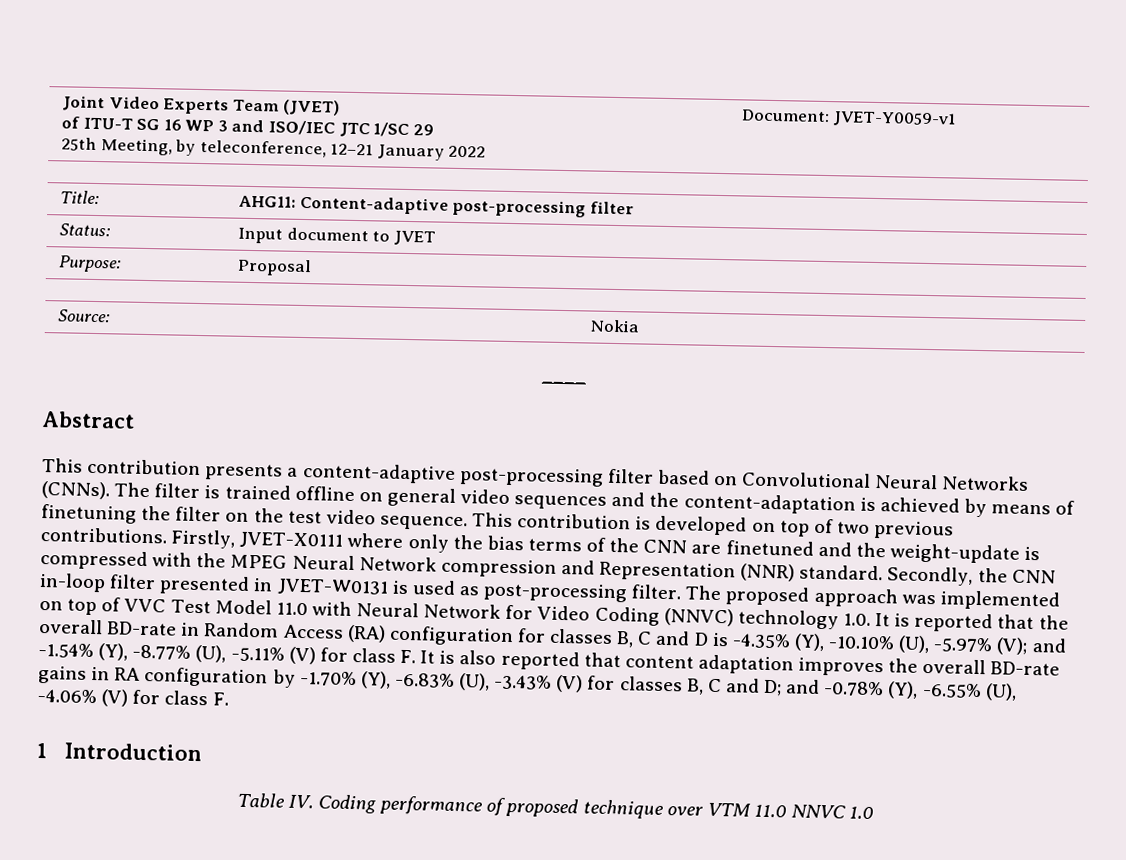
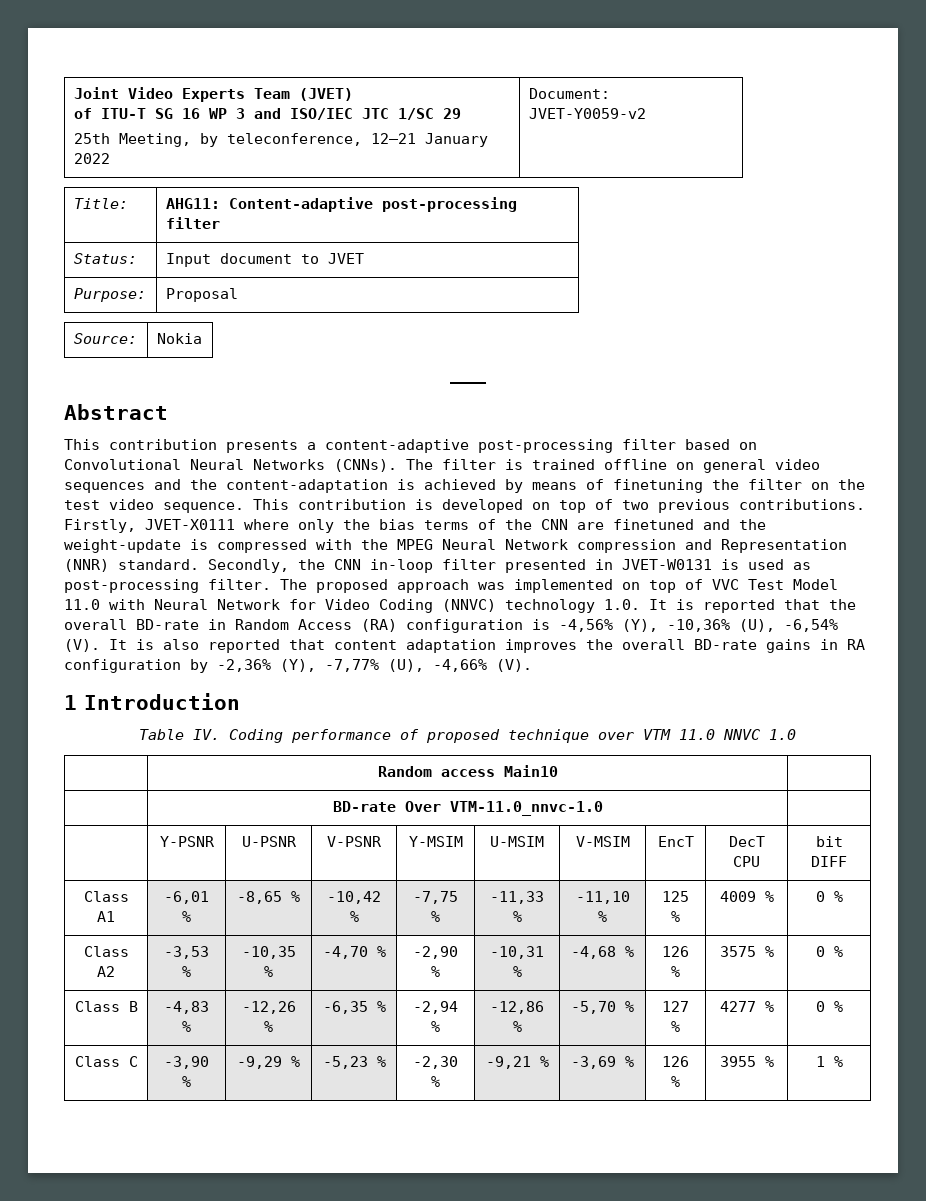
  Joint Video Experts Team (JVET)
  of ITU-T SG 16 WP 3 and ISO/IEC JTC 1/SC 29
- 25th Meeting, by teleconference, 12–21 January 2022 | Document: JVET-Y0059-v1
+ 25th Meeting, by teleconference, 12–21 January 2022 | Document: JVET-Y0059-v2
- The proposed approach was implemented on top of VVC Test Model 11.0 with Neural Network for Video Coding (NNVC) technology 1.0. It is reported that the overall BD-rate in Random Access (RA) configuration for classes B, C and D is -4.35% (Y), -10.10% (U), -5.97% (V); and -1.54% (Y), -8.77% (U), -5.11% (V) for class F. It is also reported that content adaptation improves the overall BD-rate gains in RA configuration by -1.70% (Y), -6.83% (U), -3.43% (V) for classes B, C and D; and -0.78% (Y), -6.55% (U), -4.06% (V) for class F.
+ The proposed approach was implemented on top of VVC Test Model 11.0 with Neural Network for Video Coding (NNVC) technology 1.0. It is reported that the overall BD-rate in Random Access (RA) configuration is -4,56% (Y), -10,36% (U), -6,54% (V). It is also reported that content adaptation improves the overall BD-rate gains in RA configuration by -2,36% (Y), -7,77% (U), -4,66% (V).
+ | Random access Main10 |
+ | BD-rate Over VTM-11.0_nnvc-1.0 |
+ | Y-PSNR | U-PSNR | V-PSNR | Y-MSIM | U-MSIM | V-MSIM | EncT | DecT CPU | bit DIFF
+ Class A1 | -6,01 % | -8,65 % | -10,42 % | -7,75 % | -11,33 % | -11,10 % | 125 % | 4009 % | 0 %
+ Class A2 | -3,53 % | -10,35 % | -4,70 % | -2,90 % | -10,31 % | -4,68 % | 126 % | 3575 % | 0 %
+ Class B | -4,83 % | -12,26 % | -6,35 % | -2,94 % | -12,86 % | -5,70 % | 127 % | 4277 % | 0 %
+ Class C | -3,90 % | -9,29 % | -5,23 % | -2,30 % | -9,21 % | -3,69 % | 126 % | 3955 % | 1 %

